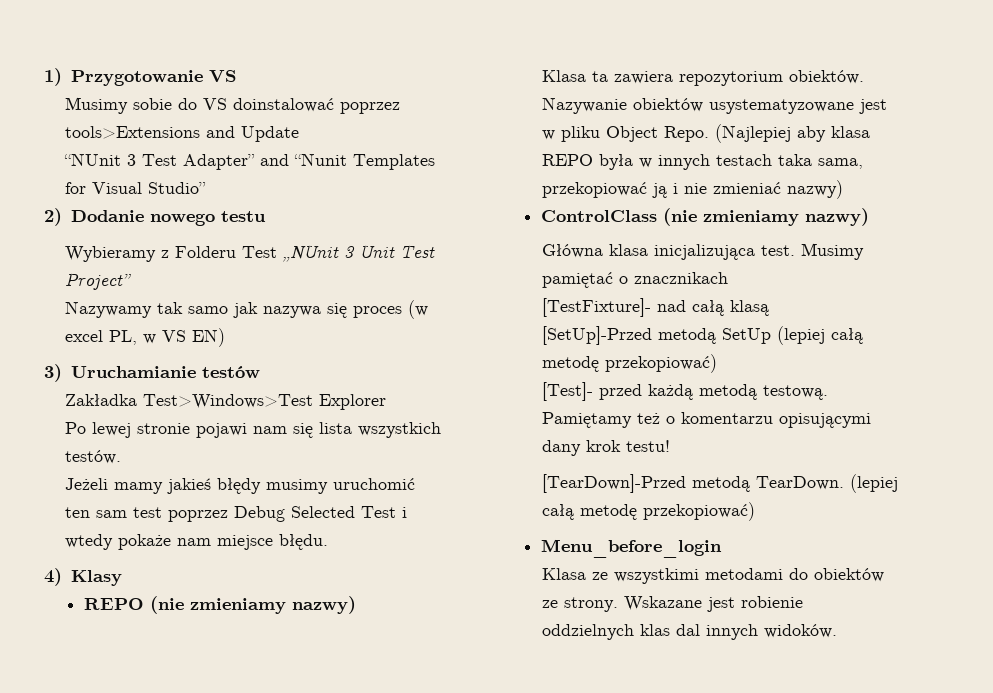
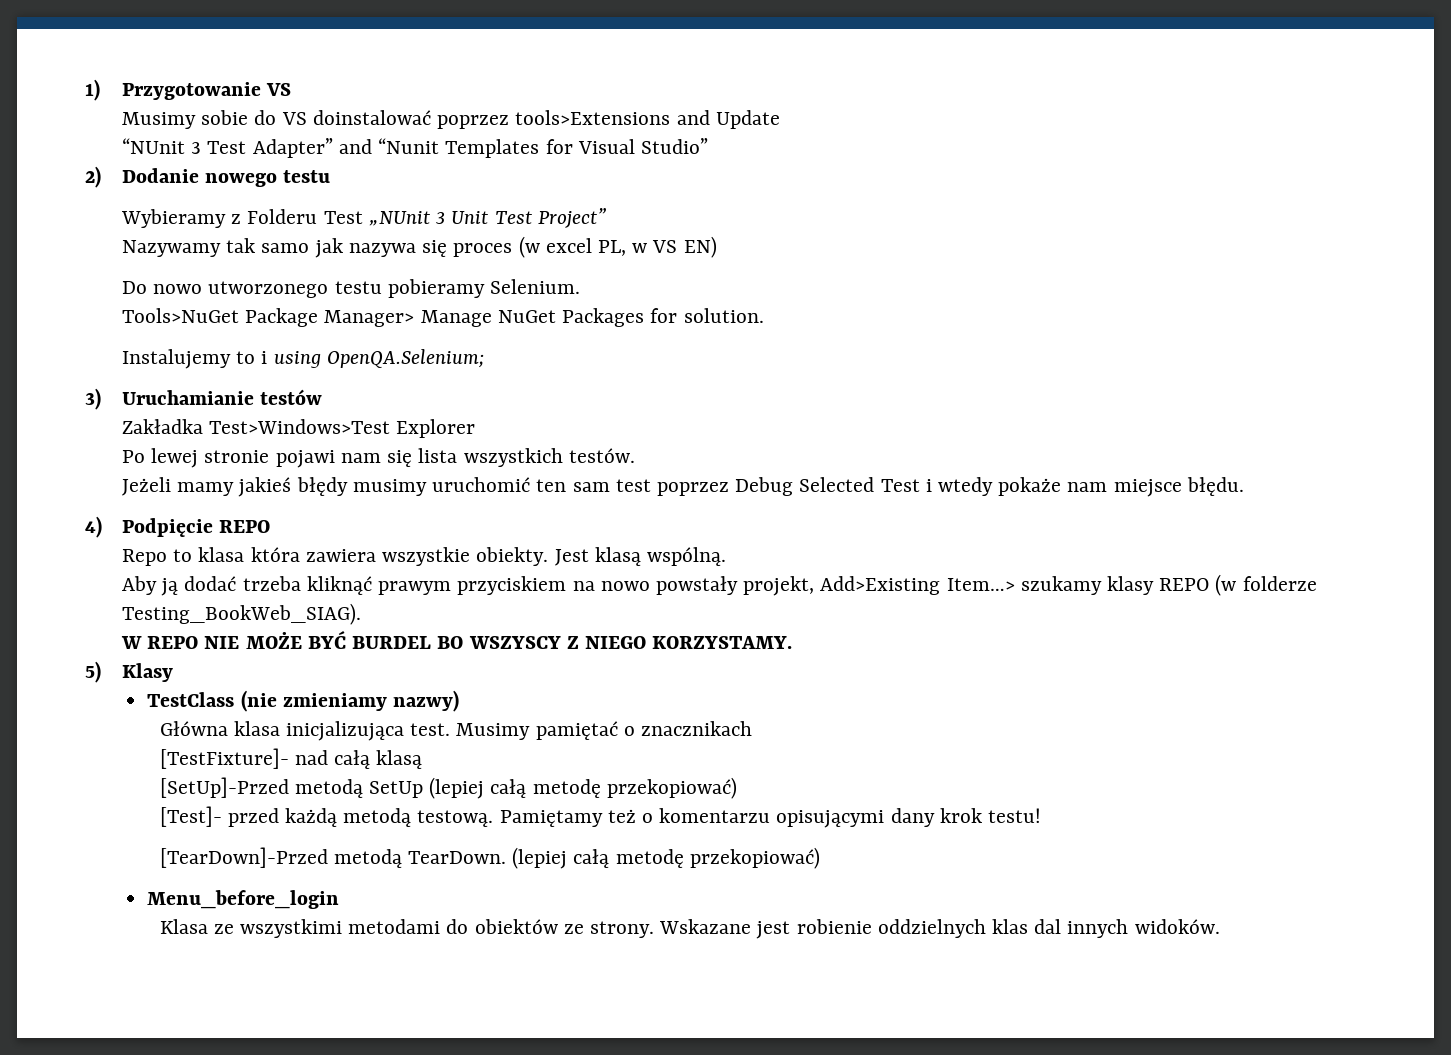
+ Do nowo utworzonego testu pobieramy Selenium.
+ Tools>NuGet Package Manager> Manage NuGet Packages for solution.
+ Instalujemy to i using OpenQA.Selenium;
- 4) Klasy
- REPO (nie zmieniamy nazwy)
- Klasa ta zawiera repozytorium obiektów. Nazywanie obiektów usystematyzowane jest w pliku Object Repo. (Najlepiej aby klasa REPO była w innych testach taka sama, przekopiować ją i nie zmieniać nazwy)
- ControlClass (nie zmieniamy nazwy)
+ 4) Podpięcie REPO
+ Repo to klasa która zawiera wszystkie obiekty. Jest klasą wspólną.
+ Aby ją dodać trzeba kliknąć prawym przyciskiem na nowo powstały projekt, Add>Existing Item…> szukamy klasy REPO (w folderze Testing_BookWeb_SIAG).
+ W REPO NIE MOŻE BYĆ BURDEL BO WSZYSCY Z NIEGO KORZYSTAMY.
+ 5) Klasy
+ TestClass (nie zmieniamy nazwy)

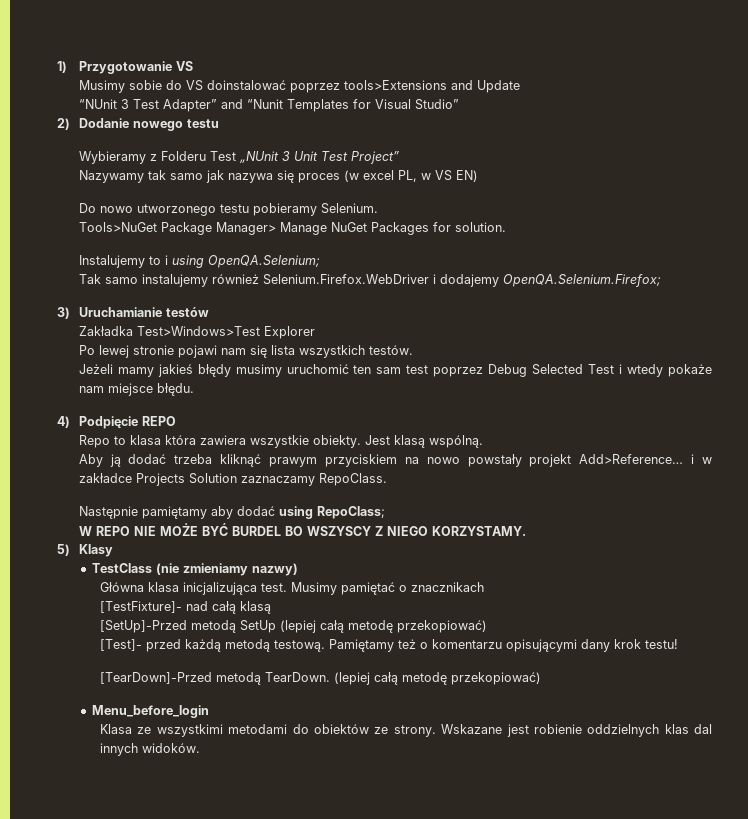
+ Tak samo instalujemy również Selenium.Firefox.WebDriver i dodajemy OpenQA.Selenium.Firefox;
- Aby ją dodać trzeba kliknąć prawym przyciskiem na nowo powstały projekt, Add>Existing Item…> szukamy klasy REPO (w folderze Testing_BookWeb_SIAG).
+ Aby ją dodać trzeba kliknąć prawym przyciskiem na nowo powstały projekt Add>Reference… i w zakładce Projects Solution zaznaczamy RepoClass.
+ Następnie pamiętamy aby dodać using RepoClass;

